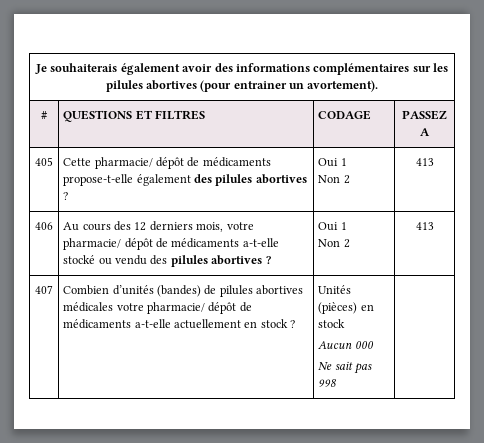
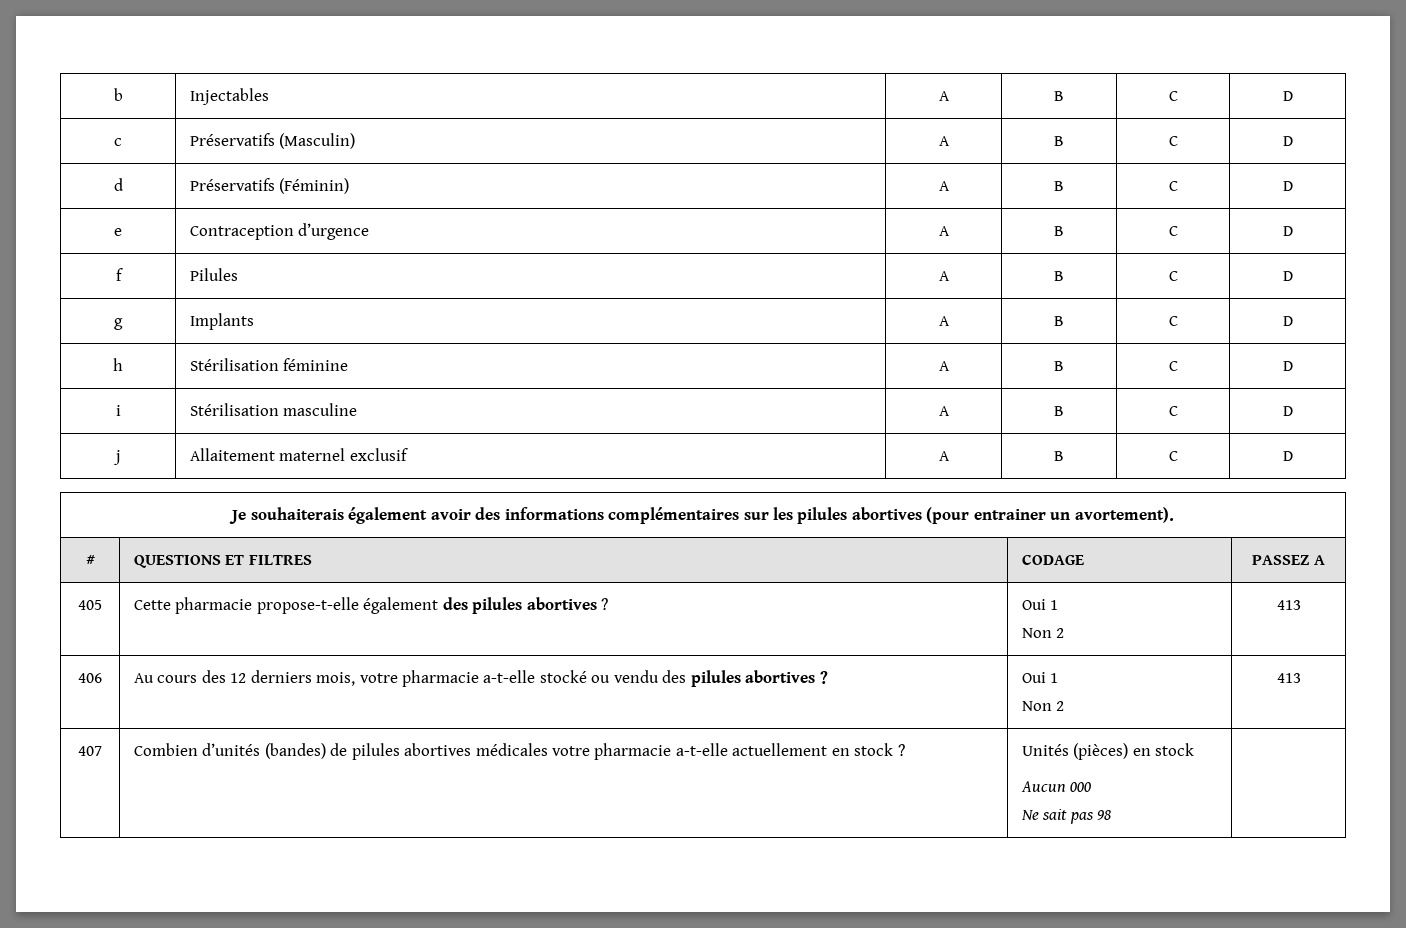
+ b | Injectables | A | B | C | D
+ c | Préservatifs (Masculin) | A | B | C | D
+ d | Préservatifs (Féminin) | A | B | C | D
+ e | Contraception d’urgence | A | B | C | D
+ f | Pilules | A | B | C | D
+ g | Implants | A | B | C | D
+ h | Stérilisation féminine | A | B | C | D
+ i | Stérilisation masculine | A | B | C | D
+ j | Allaitement maternel exclusif | A | B | C | D
- 405 | Cette pharmacie/ dépôt de médicaments propose-t-elle également des pilules abortives ? | Oui 1
+ 405 | Cette pharmacie propose-t-elle également des pilules abortives ? | Oui 1
- 406 | Au cours des 12 derniers mois, votre pharmacie/ dépôt de médicaments a-t-elle stocké ou vendu des pilules abortives ? | Oui 1
+ 406 | Au cours des 12 derniers mois, votre pharmacie a-t-elle stocké ou vendu des pilules abortives ? | Oui 1
- 407 | Combien d’unités (bandes) de pilules abortives médicales votre pharmacie/ dépôt de médicaments a-t-elle actuellement en stock ? | Unités (pièces) en stock
+ 407 | Combien d’unités (bandes) de pilules abortives médicales votre pharmacie a-t-elle actuellement en stock ? | Unités (pièces) en stock
  Aucun 000
- Ne sait pas 998 |
+ Ne sait pas 98 |

